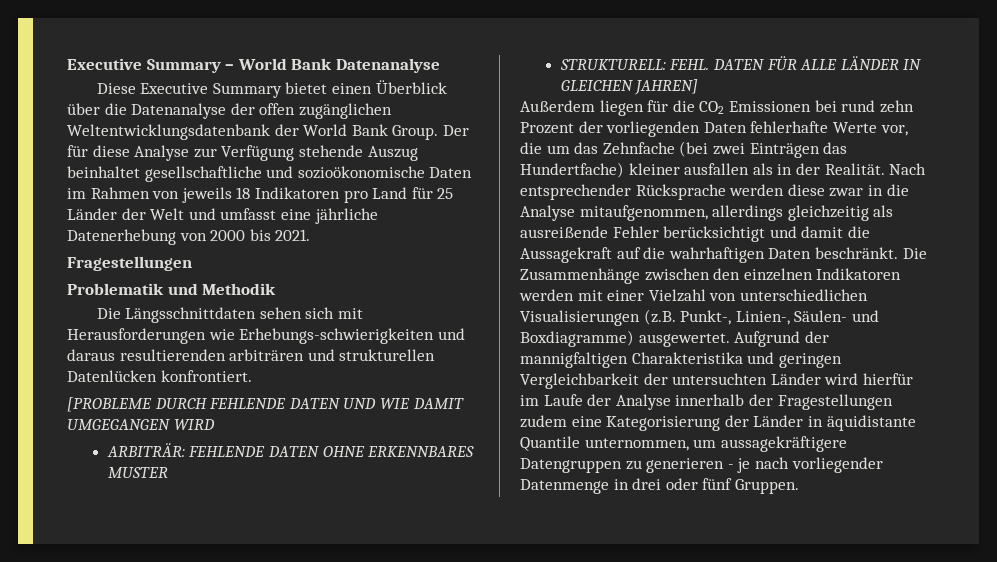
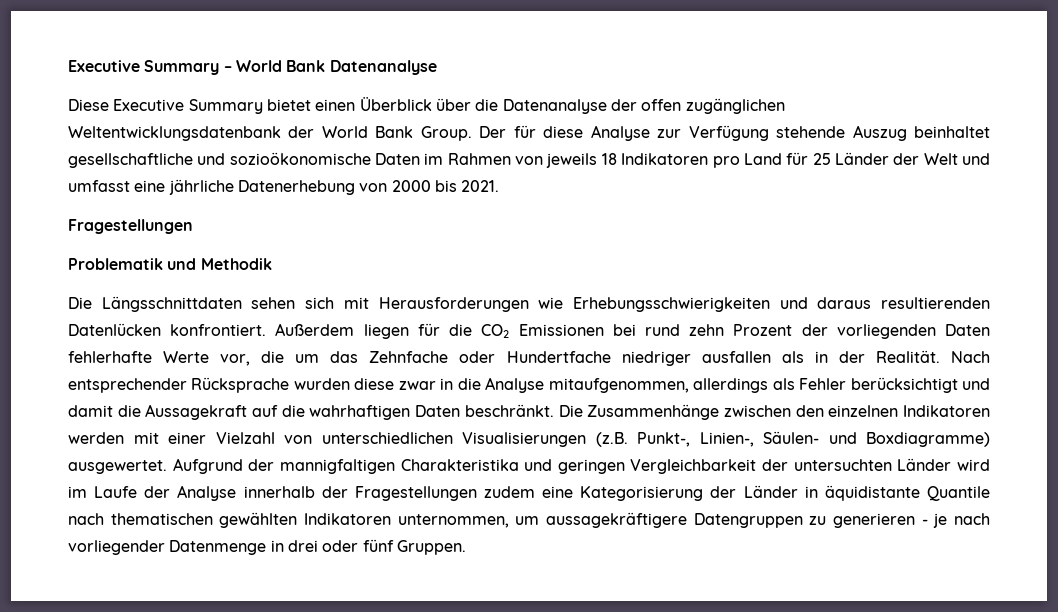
- Die Längsschnittdaten sehen sich mit Herausforderungen wie Erhebungs-schwierigkeiten und daraus resultierenden arbiträren und strukturellen Datenlücken konfrontiert.
- [PROBLEME DURCH FEHLENDE DATEN UND WIE DAMIT UMGEGANGEN WIRD
- ARBITRÄR: FEHLENDE DATEN OHNE ERKENNBARES MUSTER
- STRUKTURELL: FEHL. DATEN FÜR ALLE LÄNDER IN GLEICHEN JAHREN]
- Außerdem liegen für die CO2 Emissionen bei rund zehn Prozent der vorliegenden Daten fehlerhafte Werte vor, die um das Zehnfache (bei zwei Einträgen das Hundertfache) kleiner ausfallen als in der Realität.
+ Die Längsschnittdaten sehen sich mit Herausforderungen wie Erhebungsschwierigkeiten und daraus resultierenden Datenlücken konfrontiert. Außerdem liegen für die CO2 Emissionen bei rund zehn Prozent der vorliegenden Daten fehlerhafte Werte vor, die um das Zehnfache oder Hundertfache niedriger ausfallen als in der Realität.
- Nach entsprechender Rücksprache werden diese zwar in die Analyse mitaufgenommen, allerdings gleichzeitig als ausreißende Fehler berücksichtigt und damit die Aussagekraft auf die wahrhaftigen Daten beschränkt.
+ Nach entsprechender Rücksprache wurden diese zwar in die Analyse mitaufgenommen, allerdings als Fehler berücksichtigt und damit die Aussagekraft auf die wahrhaftigen Daten beschränkt.
- Aufgrund der mannigfaltigen Charakteristika und geringen Vergleichbarkeit der untersuchten Länder wird hierfür im Laufe der Analyse innerhalb der Fragestellungen zudem eine Kategorisierung der Länder in äquidistante Quantile unternommen, um aussagekräftigere Datengruppen zu generieren - je nach vorliegender Datenmenge in drei oder fünf Gruppen.
+ Aufgrund der mannigfaltigen Charakteristika und geringen Vergleichbarkeit der untersuchten Länder wird im Laufe der Analyse innerhalb der Fragestellungen zudem eine Kategorisierung der Länder in äquidistante Quantile nach thematischen gewählten Indikatoren unternommen, um aussagekräftigere Datengruppen zu generieren - je nach vorliegender Datenmenge in drei oder fünf Gruppen.

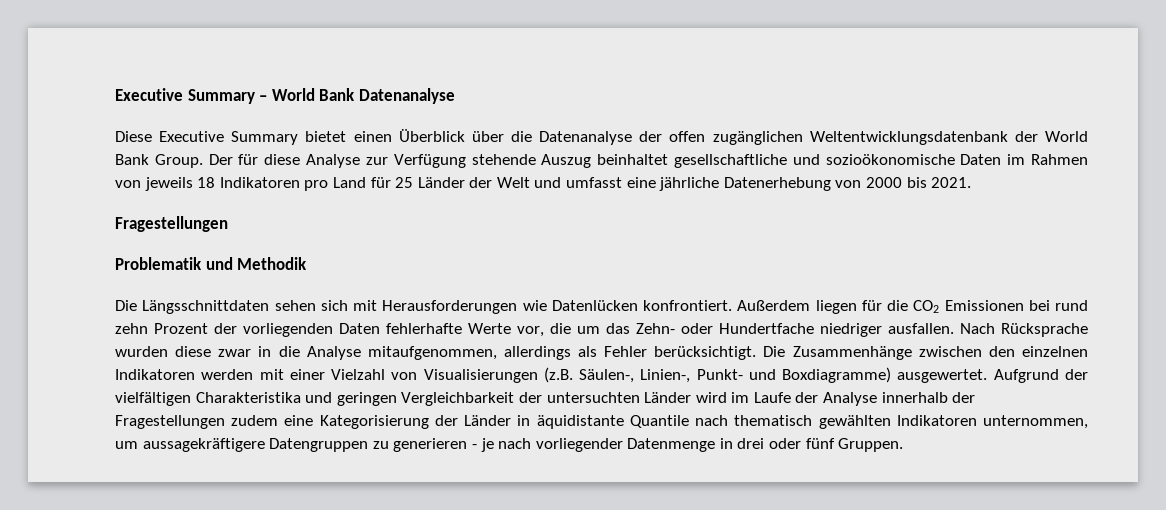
- Die Längsschnittdaten sehen sich mit Herausforderungen wie Erhebungsschwierigkeiten und daraus resultierenden Datenlücken konfrontiert.
+ Die Längsschnittdaten sehen sich mit Herausforderungen wie Datenlücken konfrontiert.
- Außerdem liegen für die CO2 Emissionen bei rund zehn Prozent der vorliegenden Daten fehlerhafte Werte vor, die um das Zehnfache oder Hundertfache niedriger ausfallen als in der Realität. Nach entsprechender Rücksprache wurden diese zwar in die Analyse mitaufgenommen, allerdings als Fehler berücksichtigt und damit die Aussagekraft auf die wahrhaftigen Daten beschränkt.
+ Außerdem liegen für die CO2 Emissionen bei rund zehn Prozent der vorliegenden Daten fehlerhafte Werte vor, die um das Zehn- oder Hundertfache niedriger ausfallen. Nach Rücksprache wurden diese zwar in die Analyse mitaufgenommen, allerdings als Fehler berücksichtigt.
- Die Zusammenhänge zwischen den einzelnen Indikatoren werden mit einer Vielzahl von unterschiedlichen Visualisierungen (z.B. Punkt-, Linien-, Säulen- und Boxdiagramme) ausgewertet.
+ Die Zusammenhänge zwischen den einzelnen Indikatoren werden mit einer Vielzahl von Visualisierungen (z.B. Säulen-, Linien-, Punkt- und Boxdiagramme) ausgewertet.
- Aufgrund der mannigfaltigen Charakteristika und geringen Vergleichbarkeit der untersuchten Länder wird im Laufe der Analyse innerhalb der Fragestellungen zudem eine Kategorisierung der Länder in äquidistante Quantile nach thematischen gewählten Indikatoren unternommen, um aussagekräftigere Datengruppen zu generieren - je nach vorliegender Datenmenge in drei oder fünf Gruppen.
+ Aufgrund der vielfältigen Charakteristika und geringen Vergleichbarkeit der untersuchten Länder wird im Laufe der Analyse innerhalb der Fragestellungen zudem eine Kategorisierung der Länder in äquidistante Quantile nach thematisch gewählten Indikatoren unternommen, um aussagekräftigere Datengruppen zu generieren - je nach vorliegender Datenmenge in drei oder fünf Gruppen.

